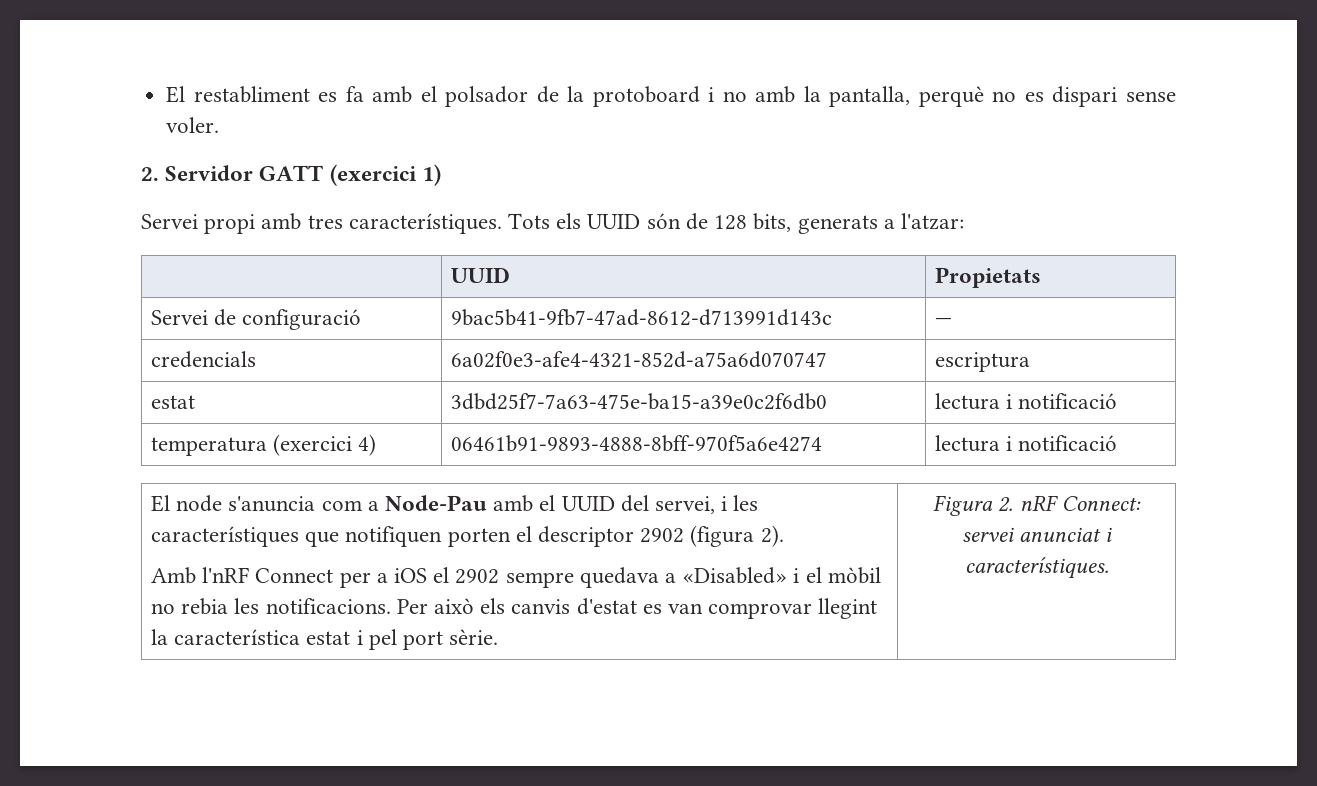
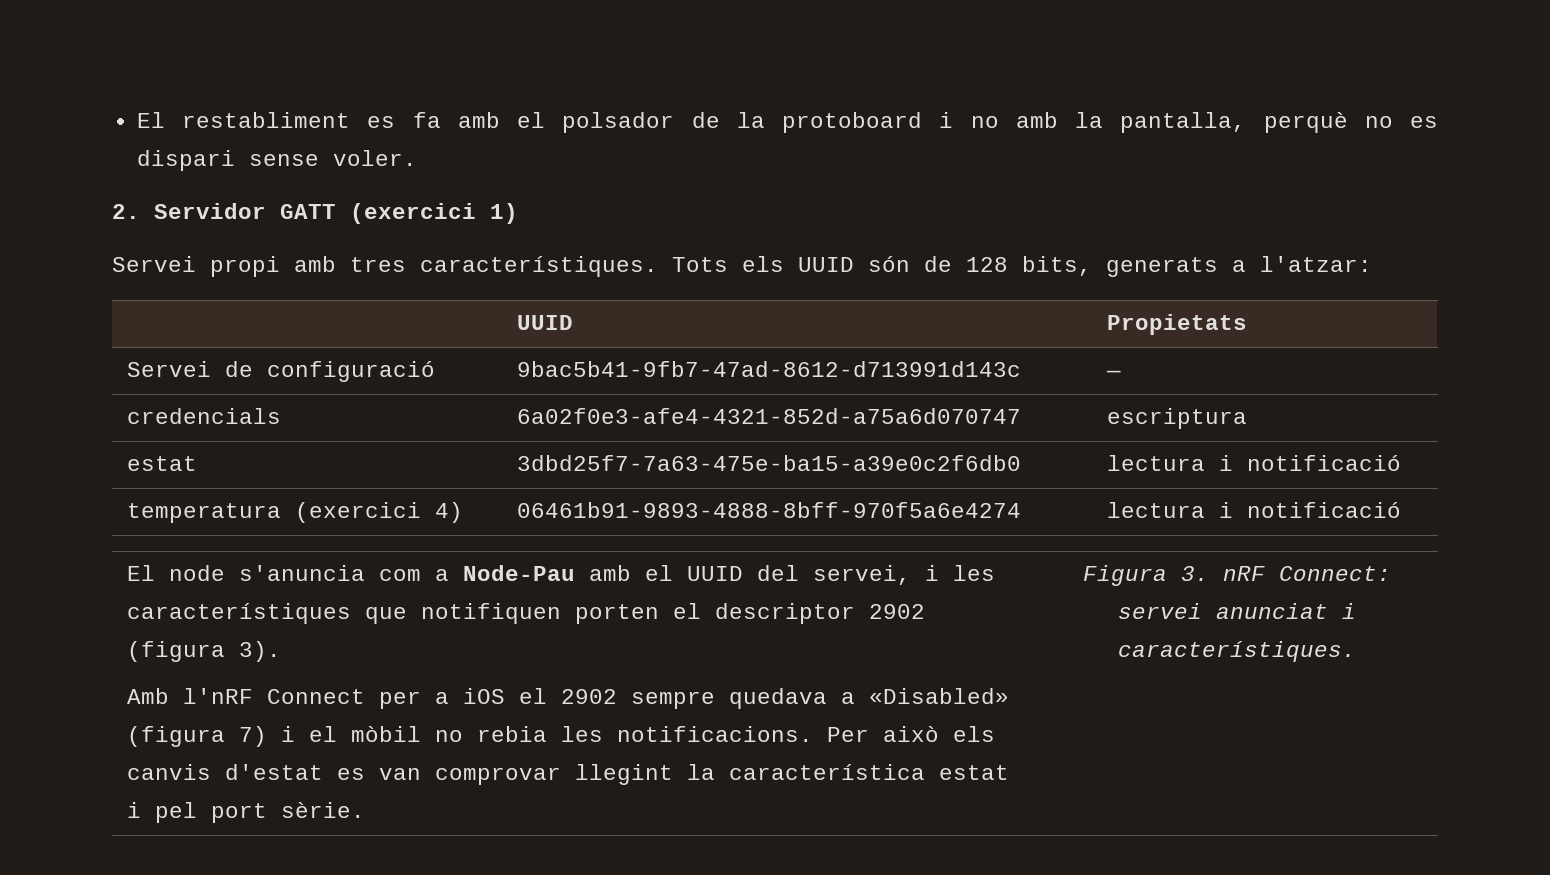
- El node s'anuncia com a Node-Pau amb el UUID del servei, i les característiques que notifiquen porten el descriptor 2902 (figura 2).
+ El node s'anuncia com a Node-Pau amb el UUID del servei, i les característiques que notifiquen porten el descriptor 2902 (figura 3).
- Amb l'nRF Connect per a iOS el 2902 sempre quedava a «Disabled» i el mòbil no rebia les notificacions.
+ Amb l'nRF Connect per a iOS el 2902 sempre quedava a «Disabled» (figura 7) i el mòbil no rebia les notificacions.
- Figura 2. nRF Connect: servei anunciat i característiques.
+ Figura 3. nRF Connect: servei anunciat i característiques.

